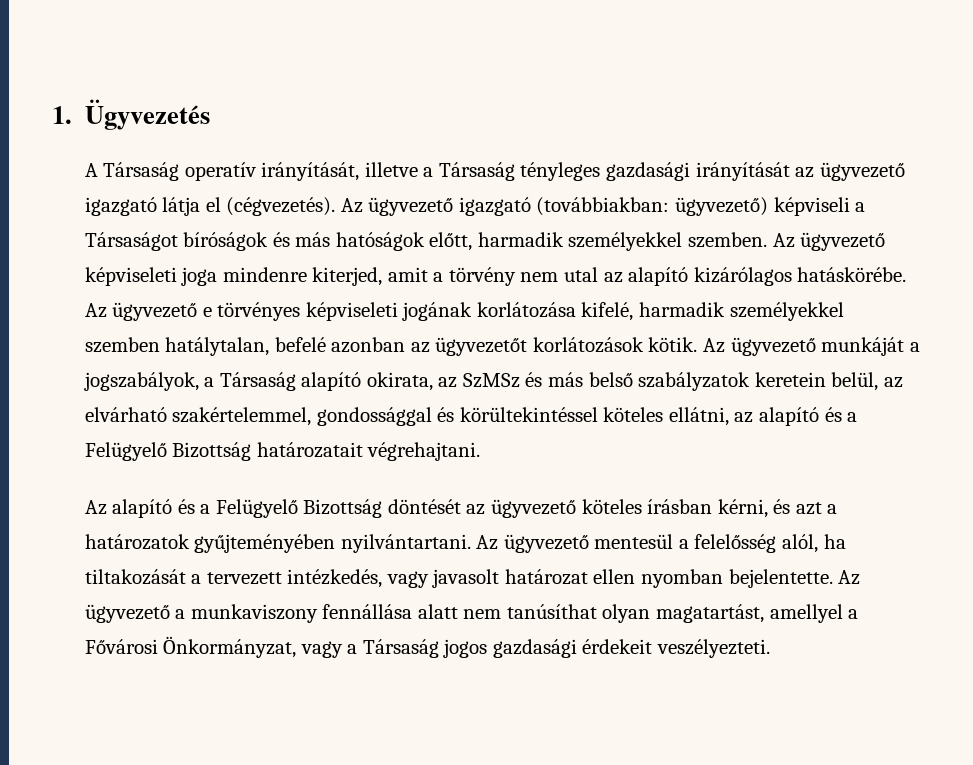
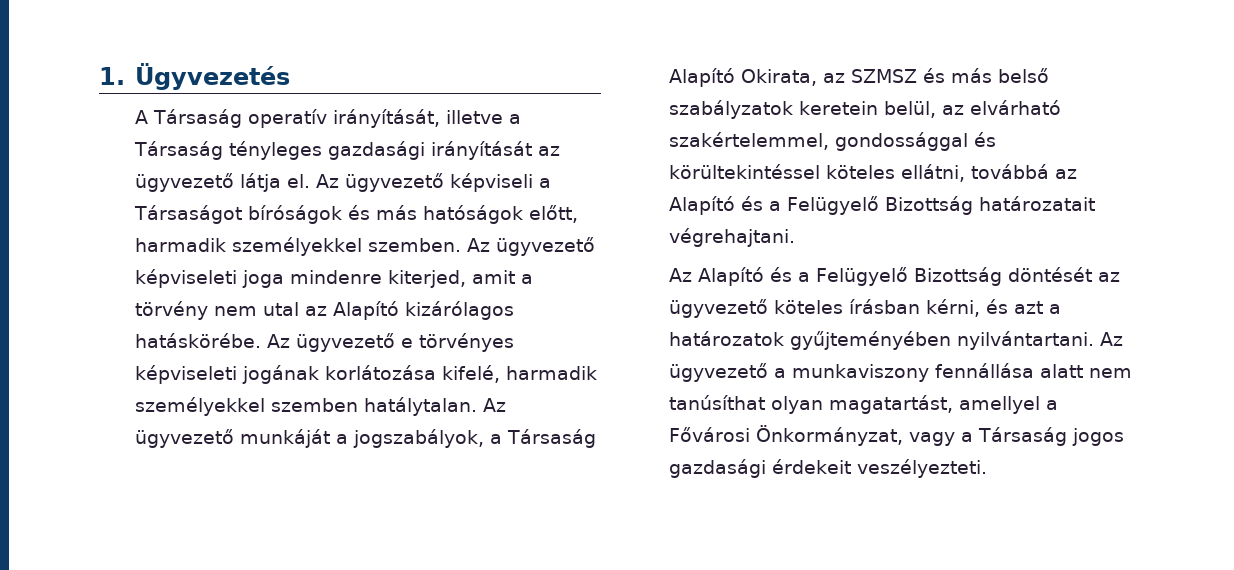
- A Társaság operatív irányítását, illetve a Társaság tényleges gazdasági irányítását az ügyvezető igazgató látja el (cégvezetés). Az ügyvezető igazgató (továbbiakban: ügyvezető) képviseli a Társaságot bíróságok és más hatóságok előtt, harmadik személyekkel szemben.
+ A Társaság operatív irányítását, illetve a Társaság tényleges gazdasági irányítását az ügyvezető látja el. Az ügyvezető képviseli a Társaságot bíróságok és más hatóságok előtt, harmadik személyekkel szemben.
- Az ügyvezető képviseleti joga mindenre kiterjed, amit a törvény nem utal az alapító kizárólagos hatáskörébe.
+ Az ügyvezető képviseleti joga mindenre kiterjed, amit a törvény nem utal az Alapító kizárólagos hatáskörébe.
- Az ügyvezető e törvényes képviseleti jogának korlátozása kifelé, harmadik személyekkel szemben hatálytalan, befelé azonban az ügyvezetőt korlátozások kötik.
+ Az ügyvezető e törvényes képviseleti jogának korlátozása kifelé, harmadik személyekkel szemben hatálytalan.
- Az ügyvezető munkáját a jogszabályok, a Társaság alapító okirata, az SzMSz és más belső szabályzatok keretein belül, az elvárható szakértelemmel, gondossággal és körültekintéssel köteles ellátni, az alapító és a Felügyelő Bizottság határozatait végrehajtani.
+ Az ügyvezető munkáját a jogszabályok, a Társaság Alapító Okirata, az SZMSZ és más belső szabályzatok keretein belül, az elvárható szakértelemmel, gondossággal és körültekintéssel köteles ellátni, továbbá az Alapító és a Felügyelő Bizottság határozatait végrehajtani.
- Az alapító és a Felügyelő Bizottság döntését az ügyvezető köteles írásban kérni, és azt a határozatok gyűjteményében nyilvántartani.
+ Az Alapító és a Felügyelő Bizottság döntését az ügyvezető köteles írásban kérni, és azt a határozatok gyűjteményében nyilvántartani.
- Az ügyvezető mentesül a felelősség alól, ha tiltakozását a tervezett intézkedés, vagy javasolt határozat ellen nyomban bejelentette. Az ügyvezető a munkaviszony fennállása alatt nem tanúsíthat olyan magatartást, amellyel a Fővárosi Önkormányzat, vagy a Társaság jogos gazdasági érdekeit veszélyezteti.
+ Az ügyvezető a munkaviszony fennállása alatt nem tanúsíthat olyan magatartást, amellyel a Fővárosi Önkormányzat, vagy a Társaság jogos gazdasági érdekeit veszélyezteti.

